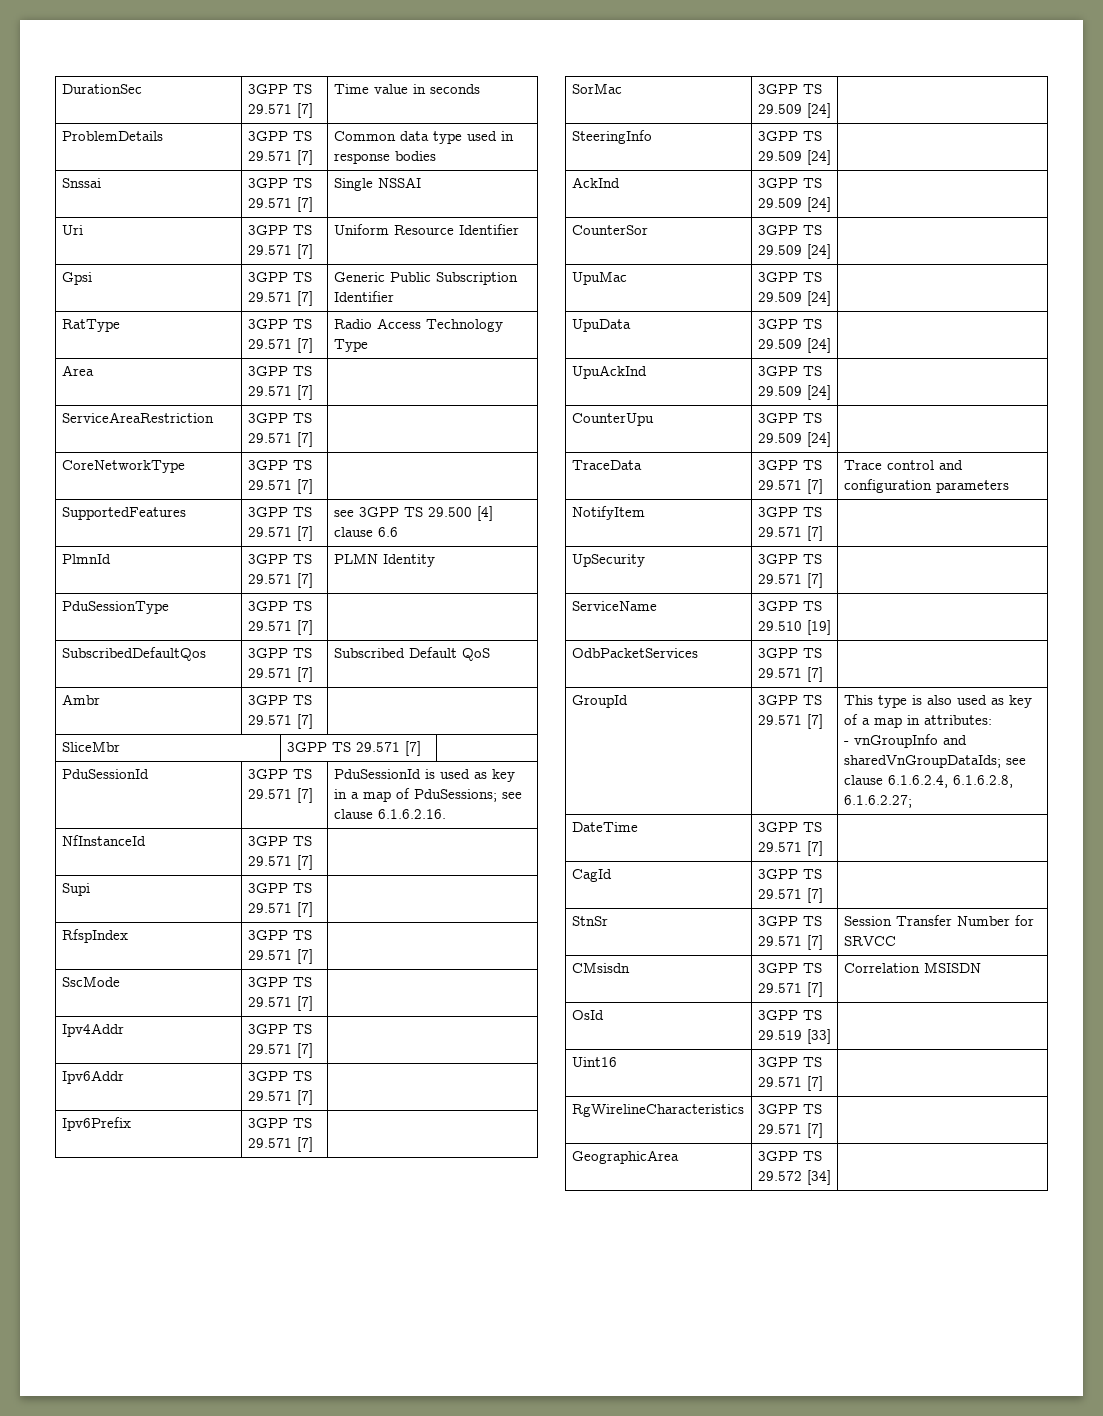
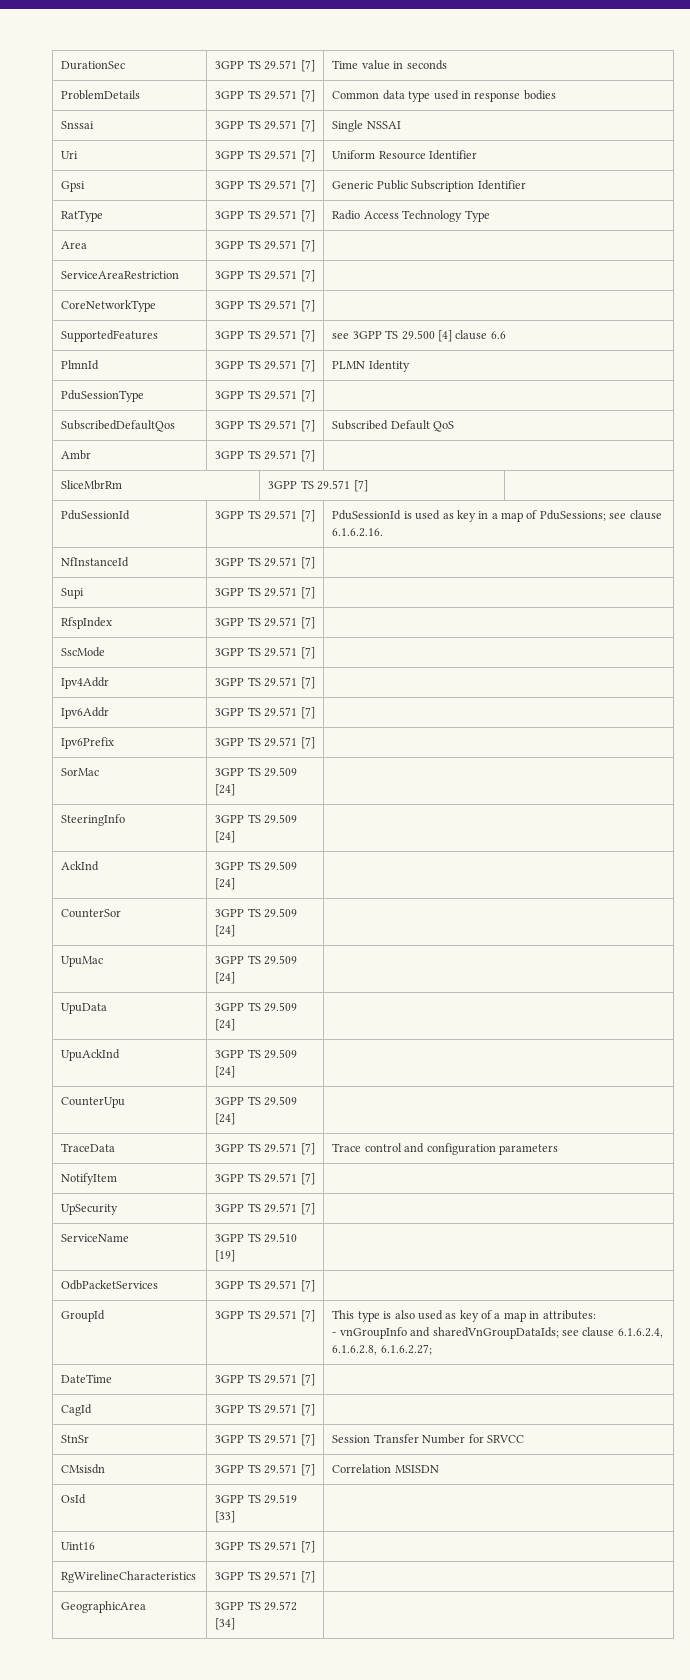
- SliceMbr | 3GPP TS 29.571 [7] |
+ SliceMbrRm | 3GPP TS 29.571 [7] |

